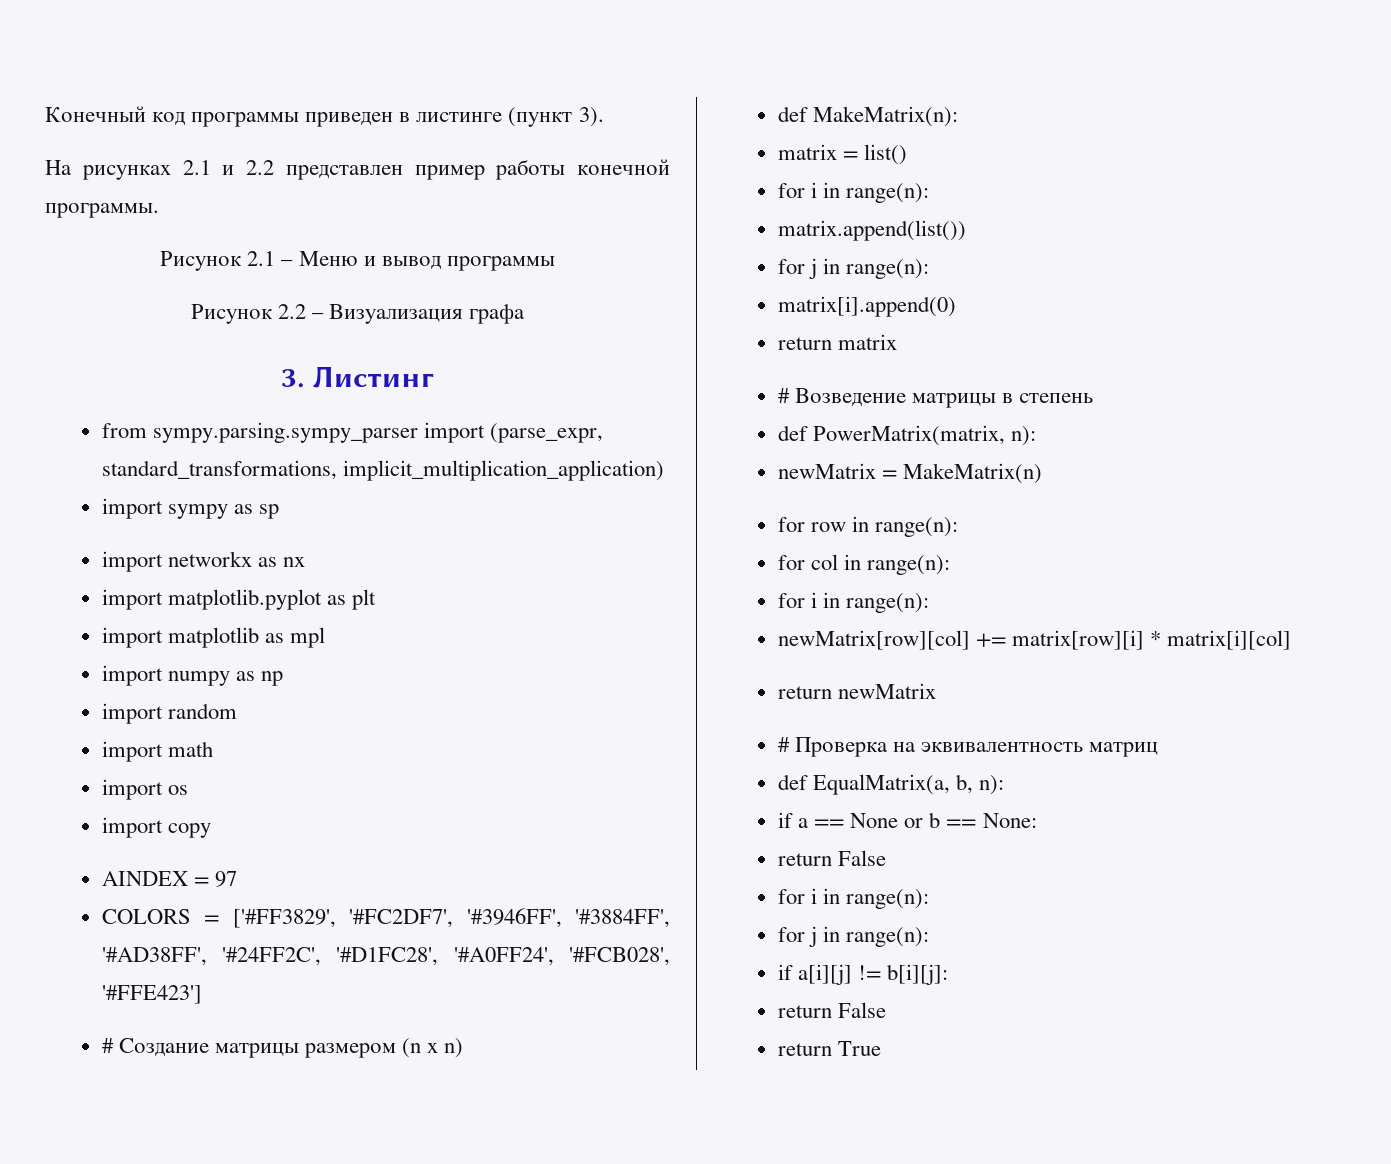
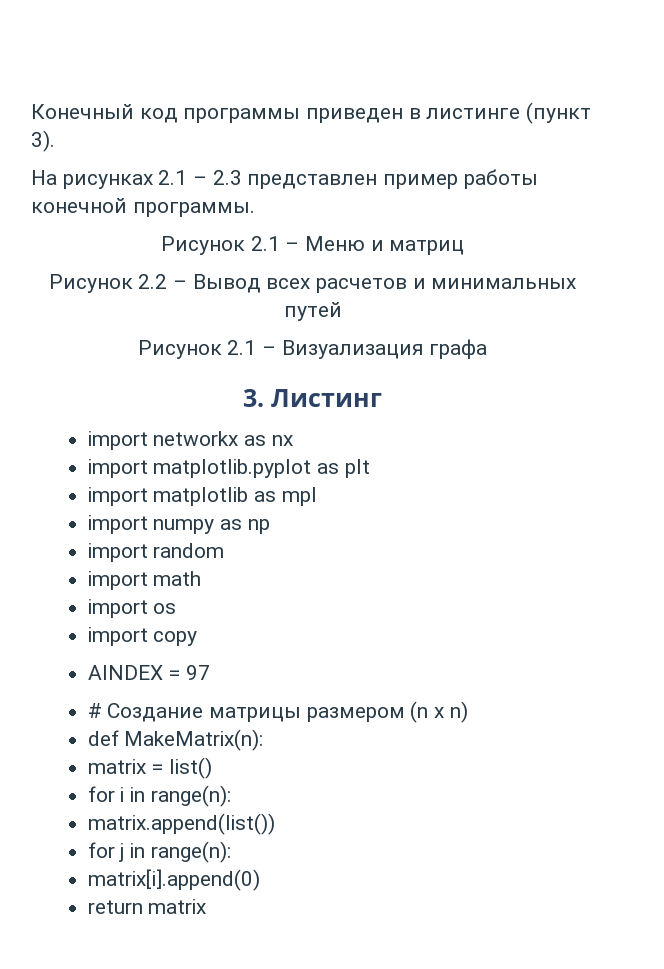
- На рисунках 2.1 и 2.2 представлен пример работы конечной программы.
+ На рисунках 2.1 – 2.3 представлен пример работы конечной программы.
- Рисунок 2.1 – Меню и вывод программы
+ Рисунок 2.1 – Меню и матриц
- Рисунок 2.2 – Визуализация графа
+ Рисунок 2.2 – Вывод всех расчетов и минимальных путей
+ Рисунок 2.1 – Визуализация графа
  3. Листинг
- from sympy.parsing.sympy_parser import (parse_expr, standard_transformations, implicit_multiplication_application)
- import sympy as sp
- COLORS = ['#FF3829', '#FC2DF7', '#3946FF', '#3884FF', '#AD38FF', '#24FF2C', '#D1FC28', '#A0FF24', '#FCB028', '#FFE423']
- # Возведение матрицы в степень
- def PowerMatrix(matrix, n):
- newMatrix = MakeMatrix(n)
- for row in range(n):
- for col in range(n):
- for i in range(n):
- newMatrix[row][col] += matrix[row][i] * matrix[i][col]
- return newMatrix
- # Проверка на эквивалентность матриц
- def EqualMatrix(a, b, n):
- if a == None or b == None:
- return False
- for i in range(n):
- for j in range(n):
- if a[i][j] != b[i][j]:
- return False
- return True

